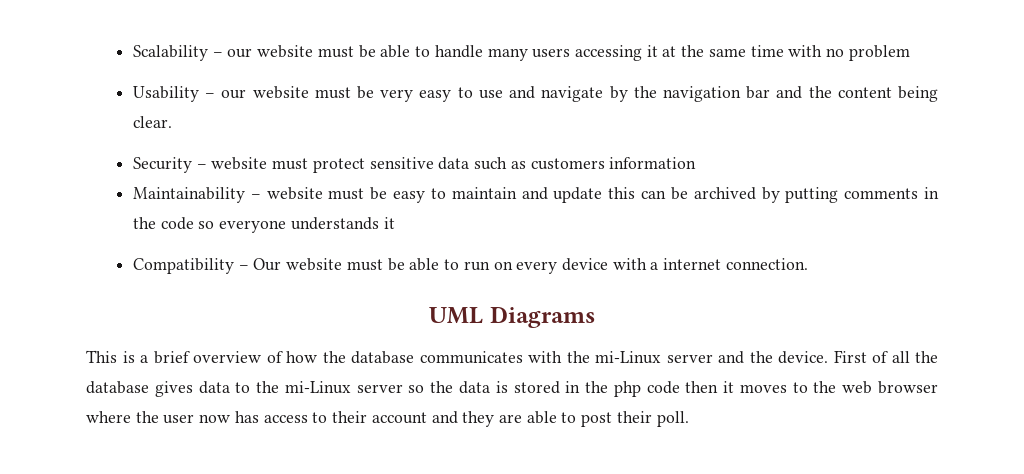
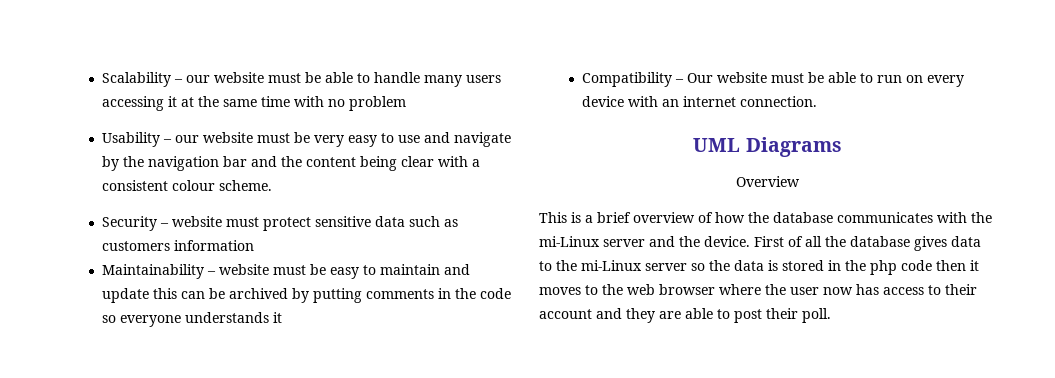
- Usability – our website must be very easy to use and navigate by the navigation bar and the content being clear.
+ Usability – our website must be very easy to use and navigate by the navigation bar and the content being clear with a consistent colour scheme.
- Compatibility – Our website must be able to run on every device with a internet connection.
+ Compatibility – Our website must be able to run on every device with an internet connection.
+ Overview

